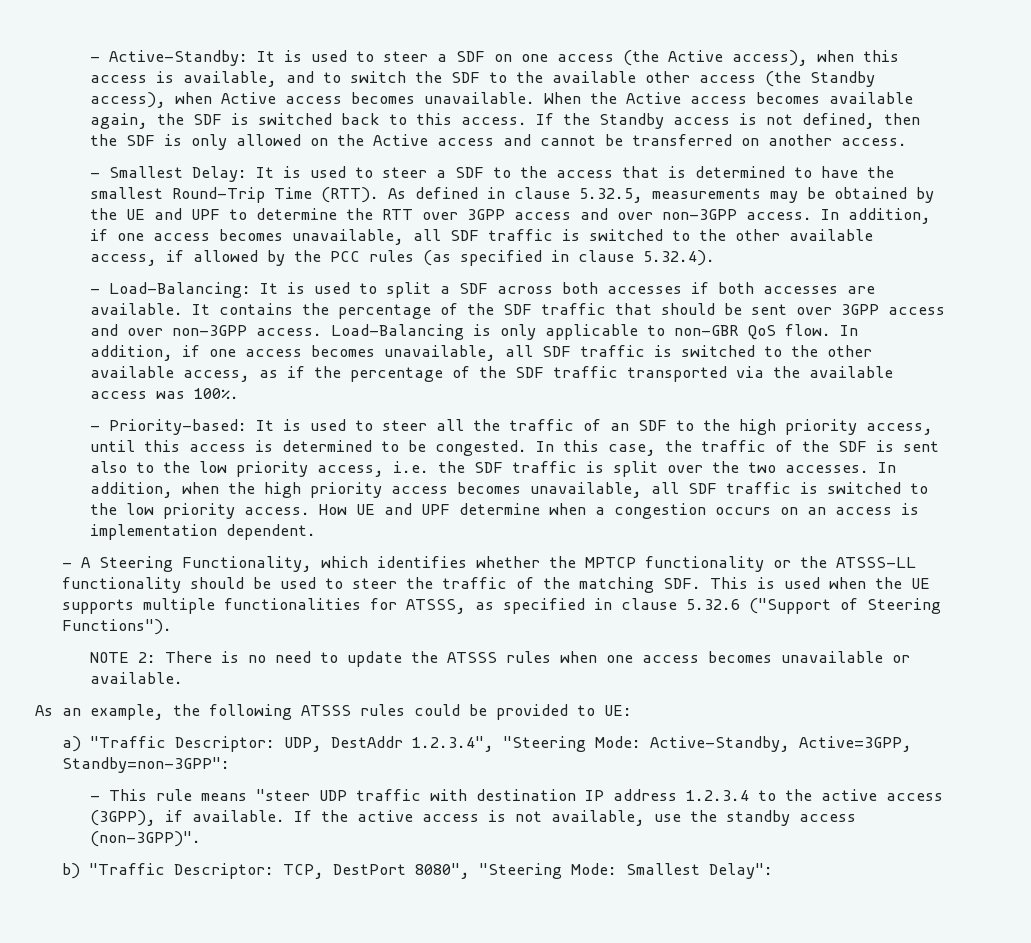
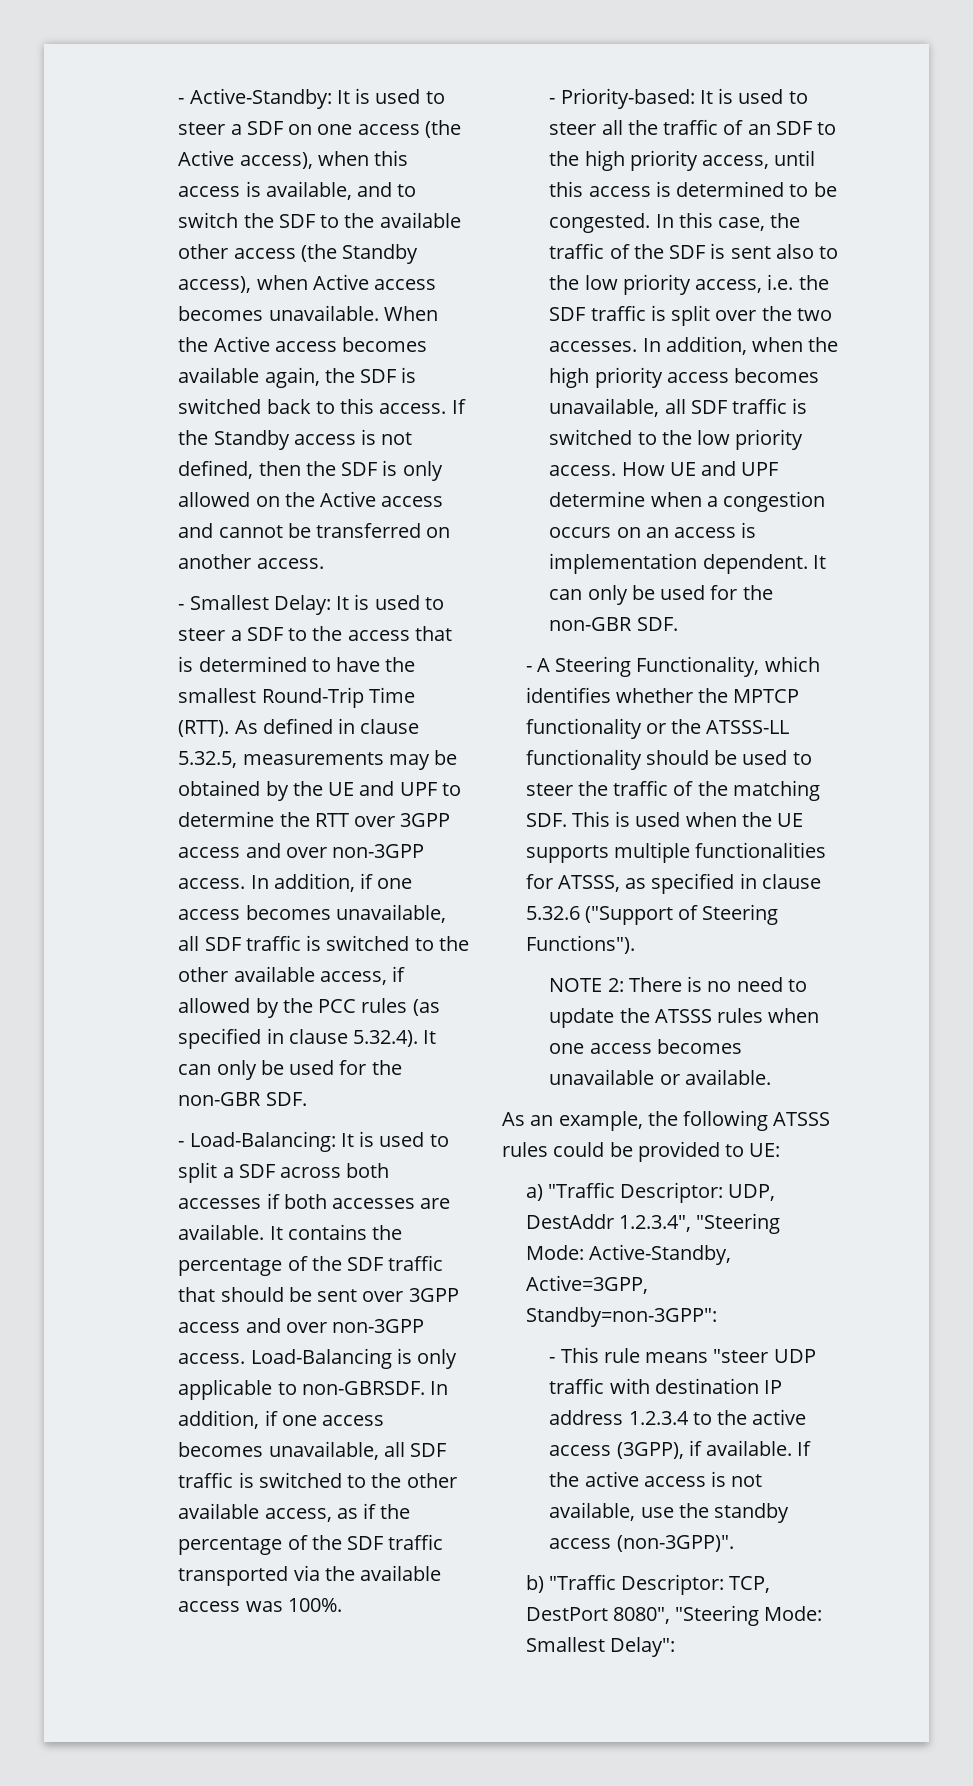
- In addition, if one access becomes unavailable, all SDF traffic is switched to the other available access, if allowed by the PCC rules (as specified in clause 5.32.4).
+ In addition, if one access becomes unavailable, all SDF traffic is switched to the other available access, if allowed by the PCC rules (as specified in clause 5.32.4). It can only be used for the non-GBR SDF.
- Load-Balancing is only applicable to non-GBR QoS flow.
+ Load-Balancing is only applicable to non-GBRSDF.
- How UE and UPF determine when a congestion occurs on an access is implementation dependent.
+ How UE and UPF determine when a congestion occurs on an access is implementation dependent. It can only be used for the non-GBR SDF.

